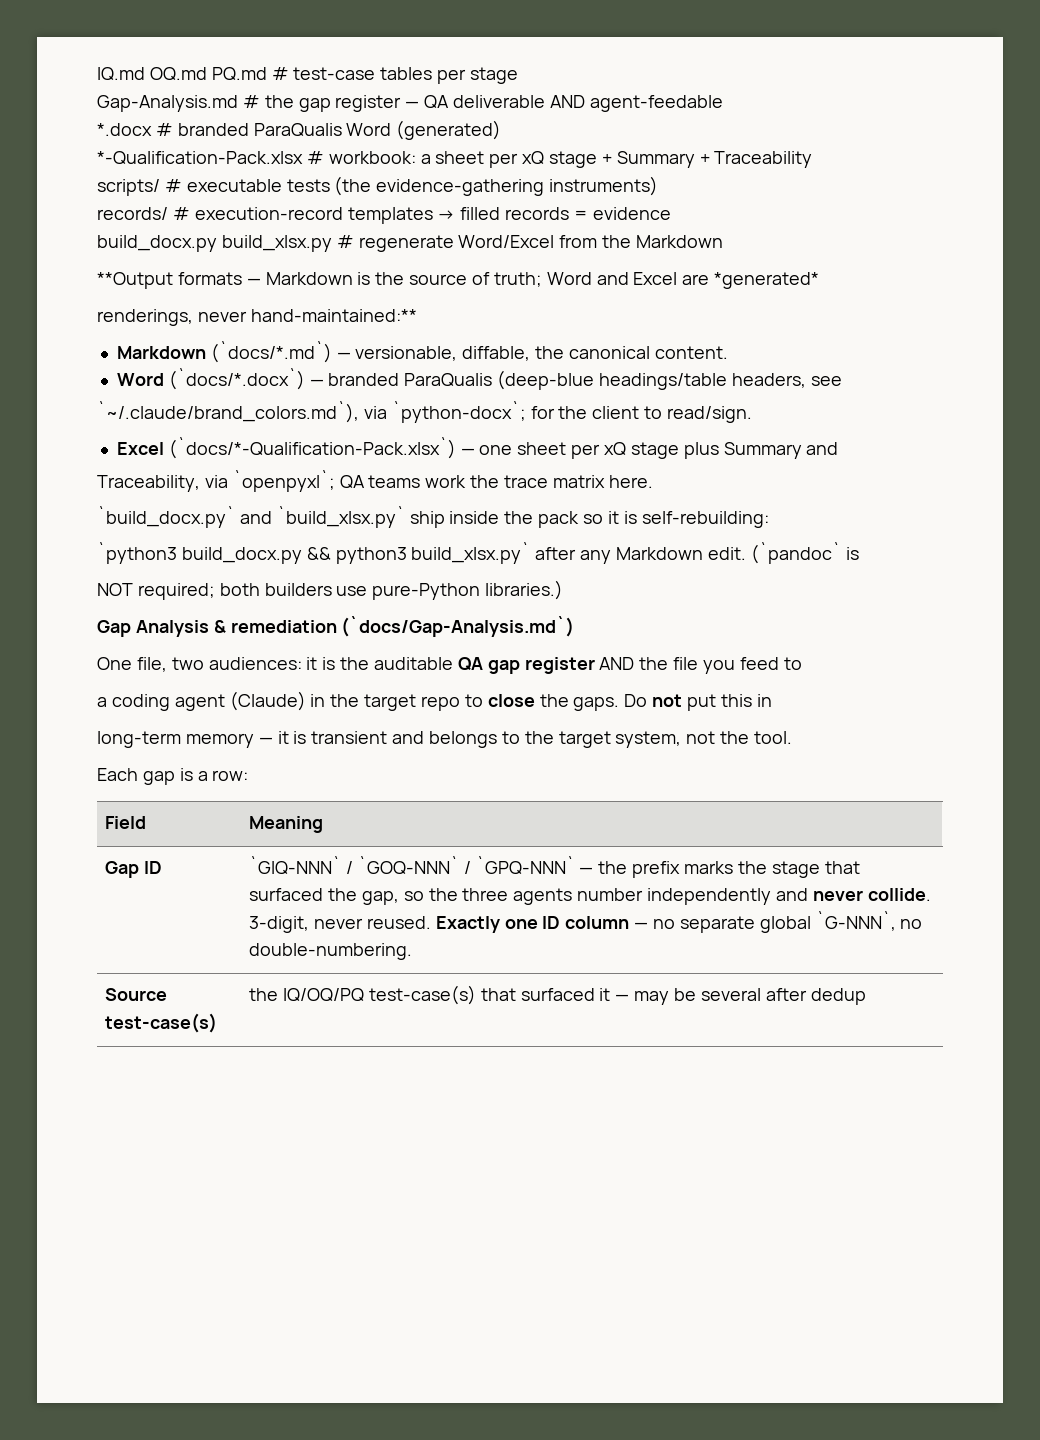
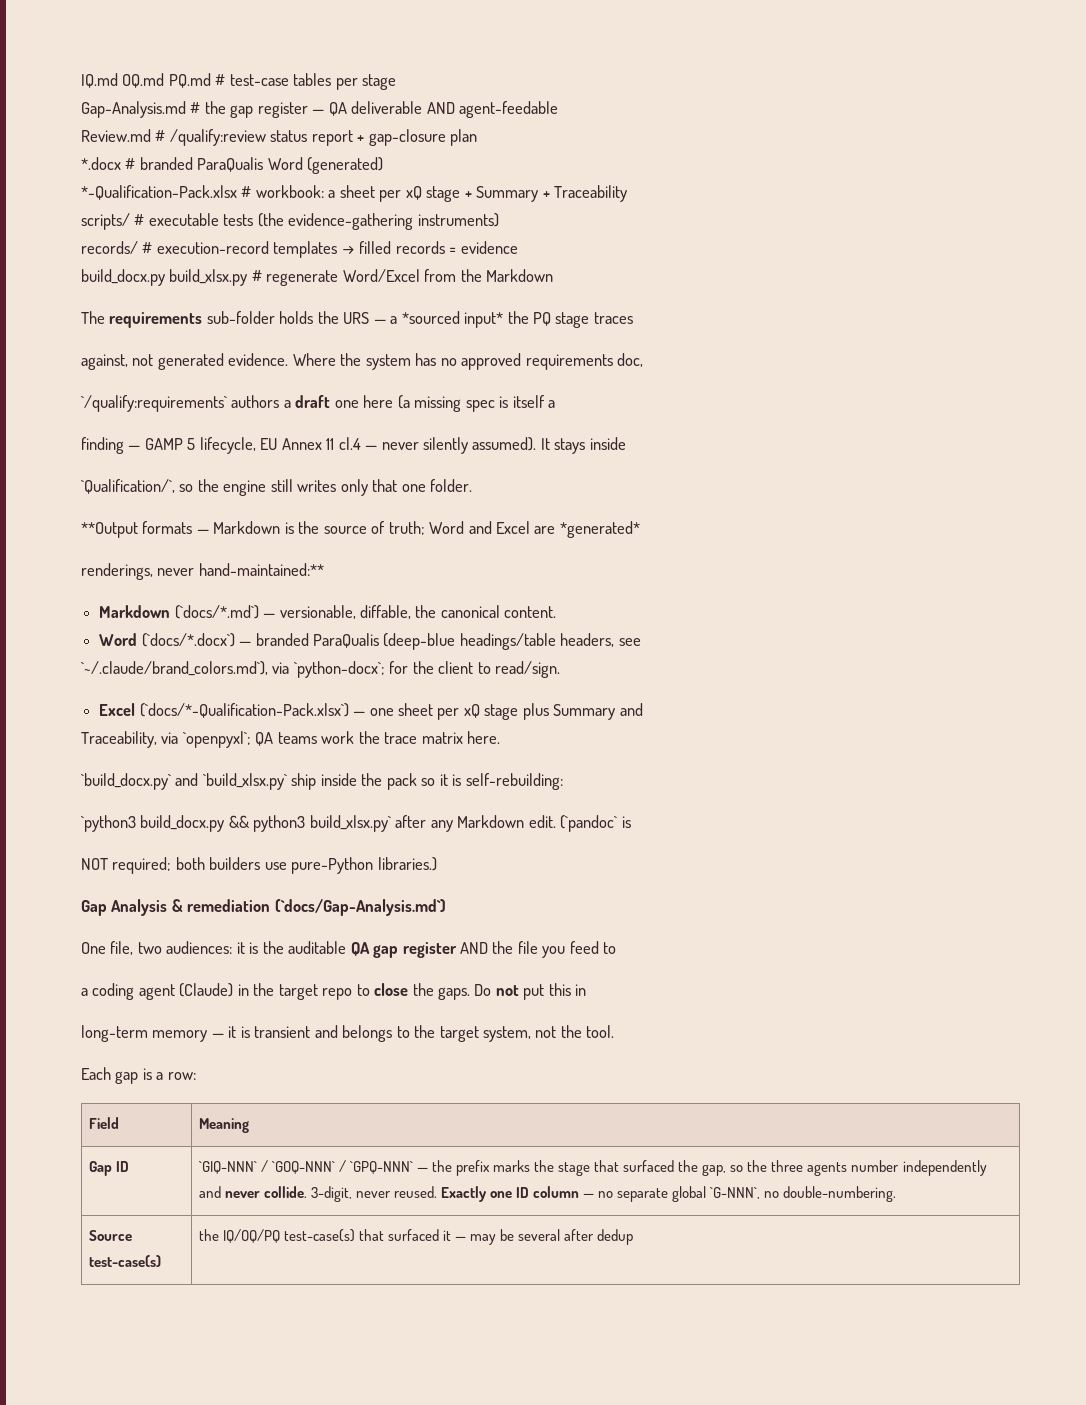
+ Review.md # /qualify:review status report + gap-closure plan
+ The requirements sub-folder holds the URS — a *sourced input* the PQ stage traces
+ against, not generated evidence. Where the system has no approved requirements doc,
+ `/qualify:requirements` authors a draft one here (a missing spec is itself a
+ finding — GAMP 5 lifecycle, EU Annex 11 cl.4 — never silently assumed). It stays inside
+ `Qualification/`, so the engine still writes only that one folder.

